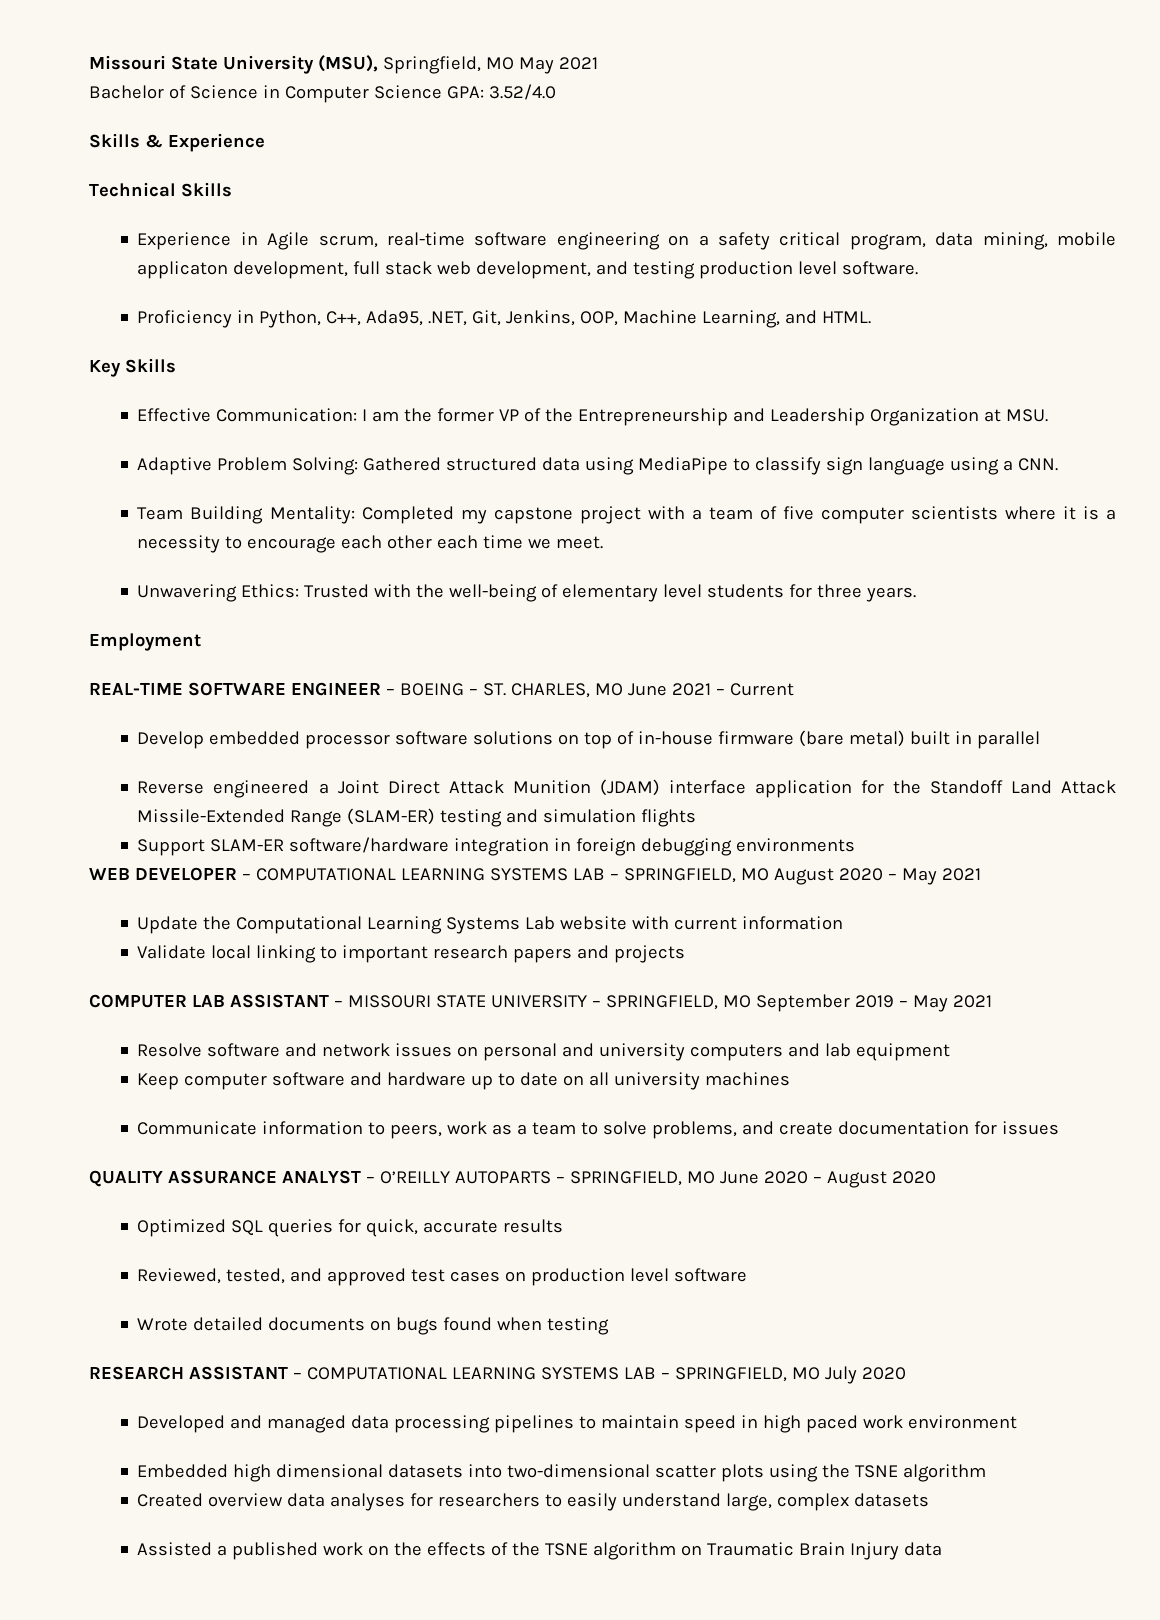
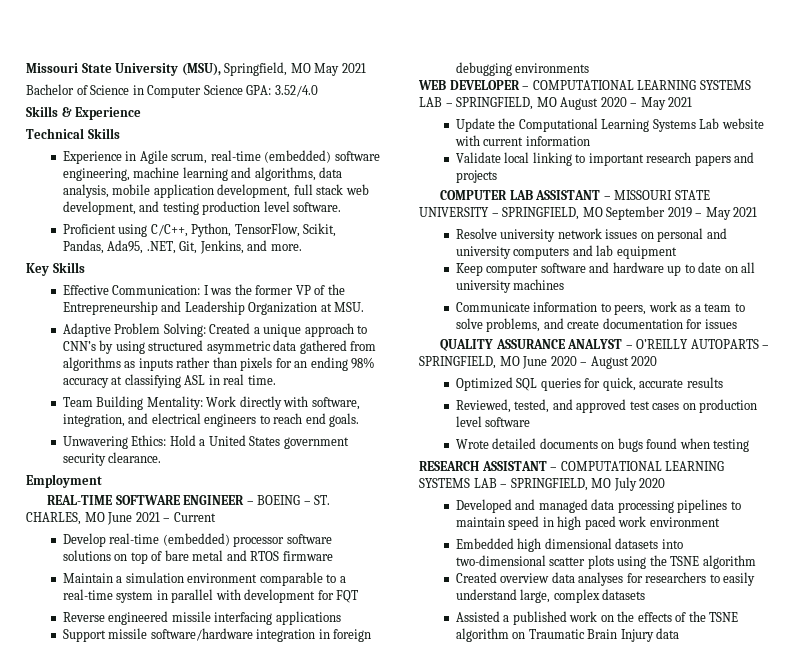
- Experience in Agile scrum, real-time software engineering on a safety critical program, data mining, mobile applicaton development, full stack web development, and testing production level software.
+ Experience in Agile scrum, real-time (embedded) software engineering, machine learning and algorithms, data analysis, mobile application development, full stack web development, and testing production level software.
- Proficiency in Python, C++, Ada95, .NET, Git, Jenkins, OOP, Machine Learning, and HTML.
+ Proficient using C/C++, Python, TensorFlow, Scikit, Pandas, Ada95, .NET, Git, Jenkins, and more.
- Effective Communication: I am the former VP of the Entrepreneurship and Leadership Organization at MSU.
+ Effective Communication: I was the former VP of the Entrepreneurship and Leadership Organization at MSU.
- Adaptive Problem Solving: Gathered structured data using MediaPipe to classify sign language using a CNN.
- Team Building Mentality: Completed my capstone project with a team of five computer scientists where it is a necessity to encourage each other each time we meet.
- Unwavering Ethics: Trusted with the well-being of elementary level students for three years.
+ Adaptive Problem Solving: Created a unique approach to CNN’s by using structured asymmetric data gathered from algorithms as inputs rather than pixels for an ending 98% accuracy at classifying ASL in real time.
+ Team Building Mentality: Work directly with software, integration, and electrical engineers to reach end goals.
+ Unwavering Ethics: Hold a United States government security clearance.
- Develop embedded processor software solutions on top of in-house firmware (bare metal) built in parallel
- Reverse engineered a Joint Direct Attack Munition (JDAM) interface application for the Standoff Land Attack Missile-Extended Range (SLAM-ER) testing and simulation flights
+ Develop real-time (embedded) processor software solutions on top of bare metal and RTOS firmware
+ Maintain a simulation environment comparable to a real-time system in parallel with development for FQT
+ Reverse engineered missile interfacing applications
- Support SLAM-ER software/hardware integration in foreign debugging environments
+ Support missile software/hardware integration in foreign debugging environments
- Resolve software and network issues on personal and university computers and lab equipment
+ Resolve university network issues on personal and university computers and lab equipment

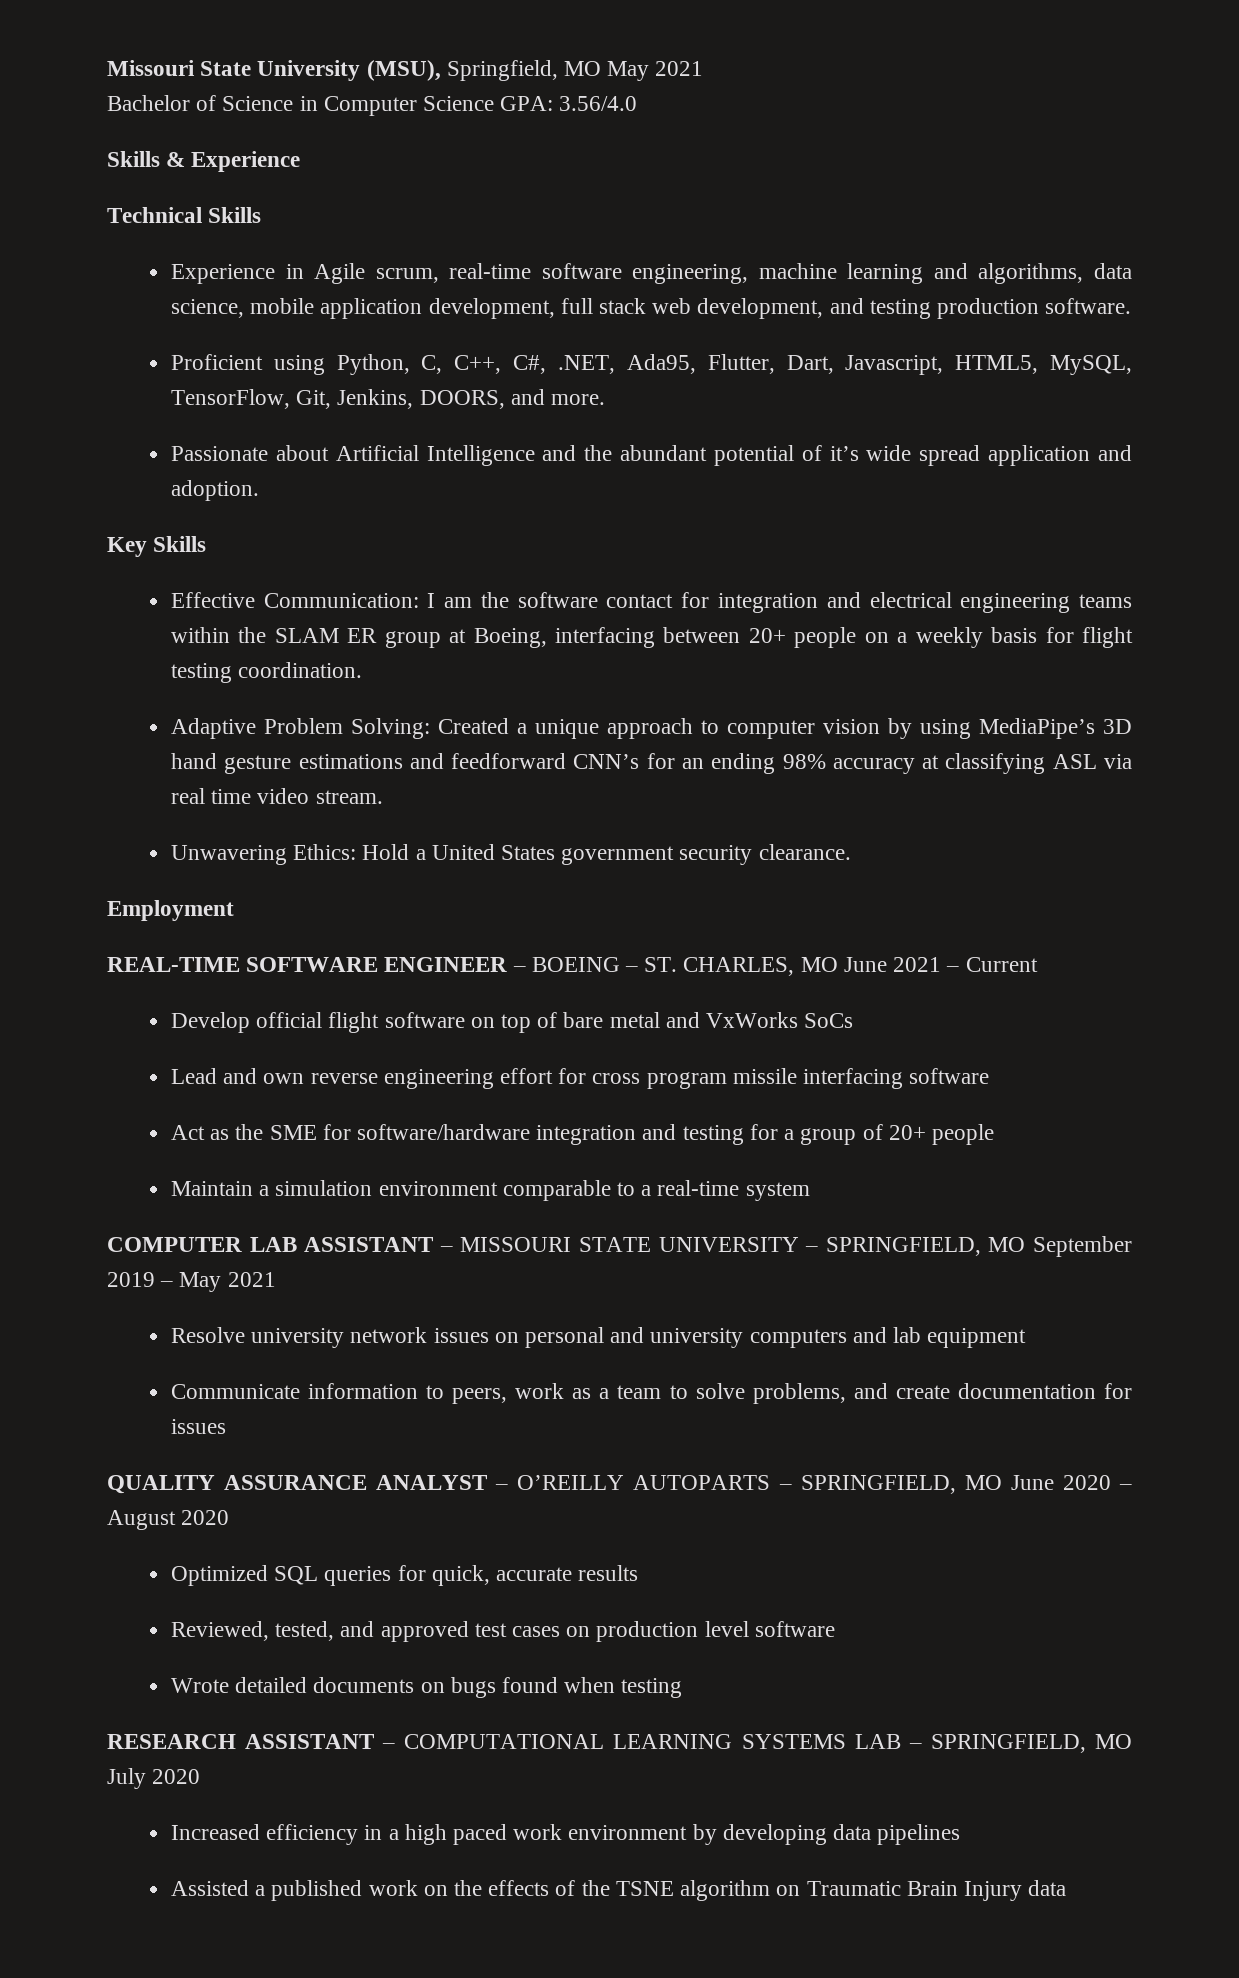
- Bachelor of Science in Computer Science GPA: 3.52/4.0
+ Bachelor of Science in Computer Science GPA: 3.56/4.0
- Experience in Agile scrum, real-time (embedded) software engineering, machine learning and algorithms, data analysis, mobile application development, full stack web development, and testing production level software.
+ Experience in Agile scrum, real-time software engineering, machine learning and algorithms, data science, mobile application development, full stack web development, and testing production software.
- Proficient using C/C++, Python, TensorFlow, Scikit, Pandas, Ada95, .NET, Git, Jenkins, and more.
+ Proficient using Python, C, C++, C#, .NET, Ada95, Flutter, Dart, Javascript, HTML5, MySQL, TensorFlow, Git, Jenkins, DOORS, and more.
+ Passionate about Artificial Intelligence and the abundant potential of it’s wide spread application and adoption.
- Effective Communication: I was the former VP of the Entrepreneurship and Leadership Organization at MSU.
+ Effective Communication: I am the software contact for integration and electrical engineering teams within the SLAM ER group at Boeing, interfacing between 20+ people on a weekly basis for flight testing coordination.
- Adaptive Problem Solving: Created a unique approach to CNN’s by using structured asymmetric data gathered from algorithms as inputs rather than pixels for an ending 98% accuracy at classifying ASL in real time.
- Team Building Mentality: Work directly with software, integration, and electrical engineers to reach end goals.
+ Adaptive Problem Solving: Created a unique approach to computer vision by using MediaPipe’s 3D hand gesture estimations and feedforward CNN’s for an ending 98% accuracy at classifying ASL via real time video stream.
- Develop real-time (embedded) processor software solutions on top of bare metal and RTOS firmware
+ Develop official flight software on top of bare metal and VxWorks SoCs
+ Lead and own reverse engineering effort for cross program missile interfacing software
+ Act as the SME for software/hardware integration and testing for a group of 20+ people
- Maintain a simulation environment comparable to a real-time system in parallel with development for FQT
- Reverse engineered missile interfacing applications
- Support missile software/hardware integration in foreign debugging environments
- WEB DEVELOPER – COMPUTATIONAL LEARNING SYSTEMS LAB – SPRINGFIELD, MO August 2020 – May 2021
- Update the Computational Learning Systems Lab website with current information
- Validate local linking to important research papers and projects
+ Maintain a simulation environment comparable to a real-time system
- Keep computer software and hardware up to date on all university machines
- Developed and managed data processing pipelines to maintain speed in high paced work environment
- Embedded high dimensional datasets into two-dimensional scatter plots using the TSNE algorithm
- Created overview data analyses for researchers to easily understand large, complex datasets
+ Increased efficiency in a high paced work environment by developing data pipelines

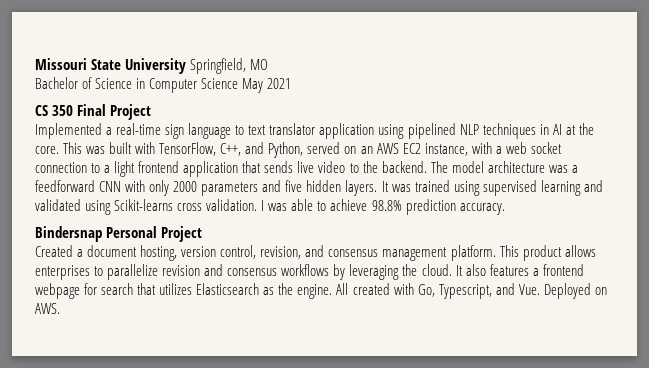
- Missouri State University (MSU), Springfield, MO May 2021
+ Missouri State University Springfield, MO
- Bachelor of Science in Computer Science GPA: 3.56/4.0
- Skills & Experience
- Technical Skills
- Experience in Agile scrum, real-time software engineering, machine learning and algorithms, data science, mobile application development, full stack web development, and testing production software.
- Proficient using Python, C, C++, C#, .NET, Ada95, Flutter, Dart, Javascript, HTML5, MySQL, TensorFlow, Git, Jenkins, DOORS, and more.
- Passionate about Artificial Intelligence and the abundant potential of it’s wide spread application and adoption.
- Key Skills
- Effective Communication: I am the software contact for integration and electrical engineering teams within the SLAM ER group at Boeing, interfacing between 20+ people on a weekly basis for flight testing coordination.
- Adaptive Problem Solving: Created a unique approach to computer vision by using MediaPipe’s 3D hand gesture estimations and feedforward CNN’s for an ending 98% accuracy at classifying ASL via real time video stream.
- Unwavering Ethics: Hold a United States government security clearance.
- Employment
- REAL-TIME SOFTWARE ENGINEER – BOEING – ST. CHARLES, MO June 2021 – Current
- Develop official flight software on top of bare metal and VxWorks SoCs
- Lead and own reverse engineering effort for cross program missile interfacing software
- Act as the SME for software/hardware integration and testing for a group of 20+ people
- Maintain a simulation environment comparable to a real-time system
- COMPUTER LAB ASSISTANT – MISSOURI STATE UNIVERSITY – SPRINGFIELD, MO September 2019 – May 2021
- Resolve university network issues on personal and university computers and lab equipment
- Communicate information to peers, work as a team to solve problems, and create documentation for issues
- QUALITY ASSURANCE ANALYST – O’REILLY AUTOPARTS – SPRINGFIELD, MO June 2020 – August 2020
- Optimized SQL queries for quick, accurate results
- Reviewed, tested, and approved test cases on production level software
- Wrote detailed documents on bugs found when testing
- RESEARCH ASSISTANT – COMPUTATIONAL LEARNING SYSTEMS LAB – SPRINGFIELD, MO July 2020
- Increased efficiency in a high paced work environment by developing data pipelines
- Assisted a published work on the effects of the TSNE algorithm on Traumatic Brain Injury data
+ Bachelor of Science in Computer Science May 2021
+ CS 350 Final Project
+ Implemented a real-time sign language to text translator application using pipelined NLP techniques in AI at the core. This was built with TensorFlow, C++, and Python, served on an AWS EC2 instance, with a web socket connection to a light frontend application that sends live video to the backend. The model architecture was a feedforward CNN with only 2000 parameters and five hidden layers. It was trained using supervised learning and validated using Scikit-learns cross validation. I was able to achieve 98.8% prediction accuracy.
+ Bindersnap Personal Project
+ Created a document hosting, version control, revision, and consensus management platform. This product allows enterprises to parallelize revision and consensus workflows by leveraging the cloud. It also features a frontend webpage for search that utilizes Elasticsearch as the engine. All created with Go, Typescript, and Vue. Deployed on AWS.

